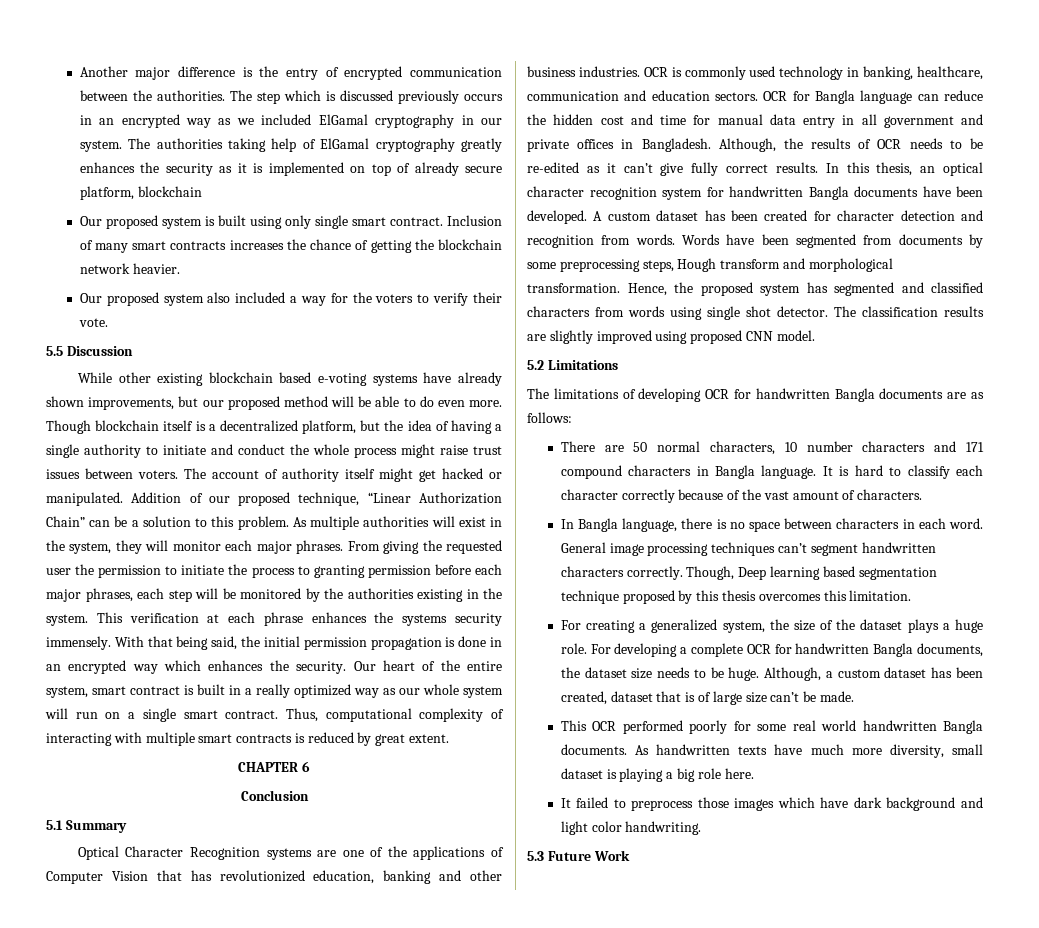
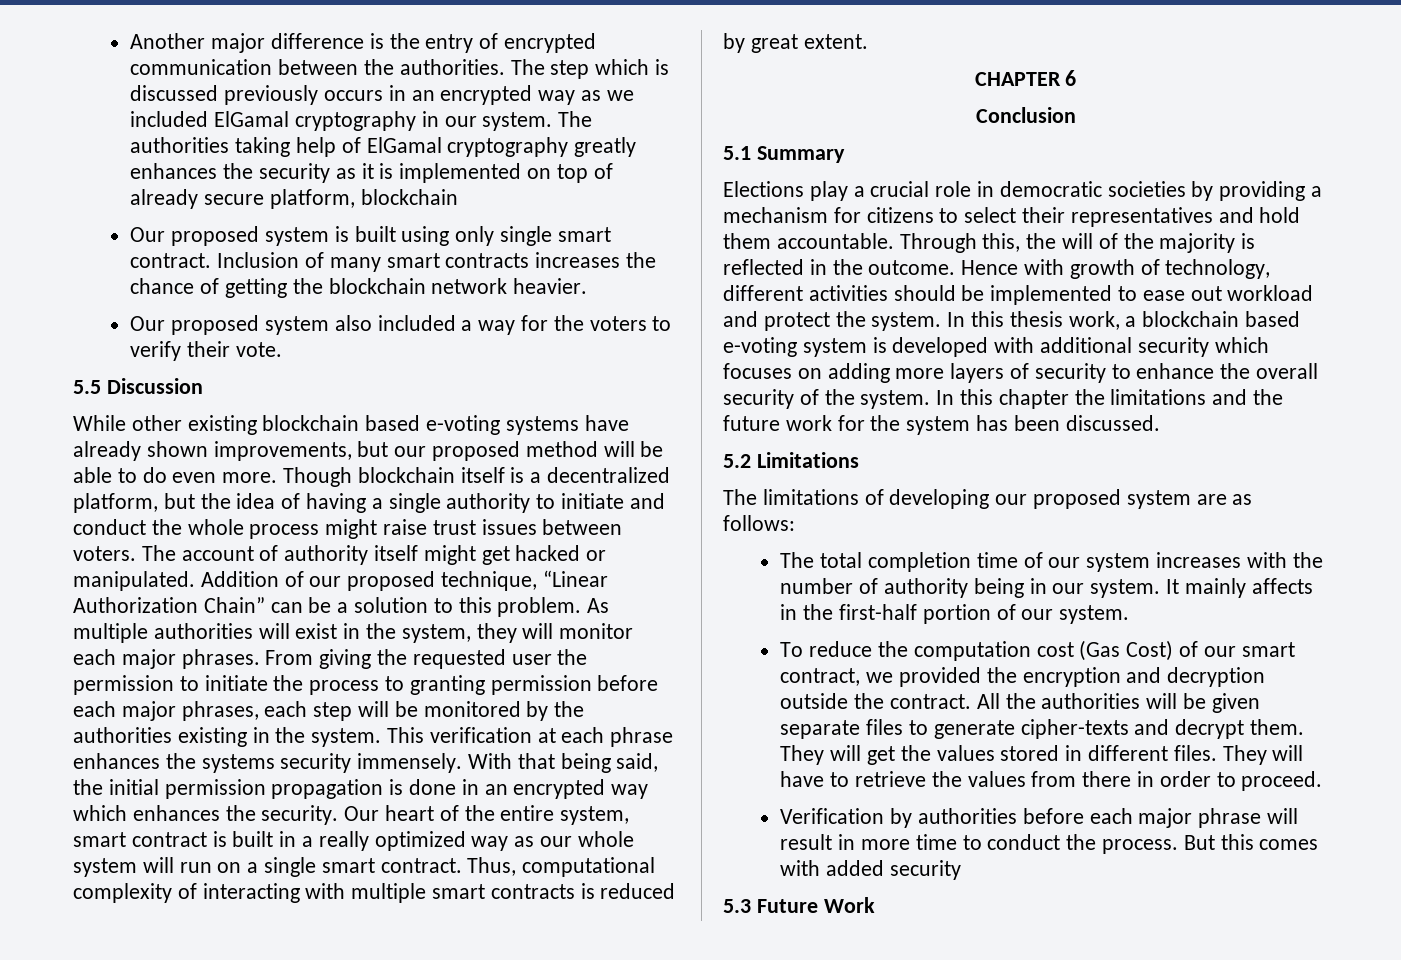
- Optical Character Recognition systems are one of the applications of Computer Vision that has revolutionized education, banking and other business industries. OCR is commonly used technology in banking, healthcare, communication and education sectors. OCR for Bangla language can reduce the hidden cost and time for manual data entry in all government and private offices in Bangladesh. Although, the results of OCR needs to be re-edited as it can’t give fully correct results. In this thesis, an optical character recognition system for handwritten Bangla documents have been developed. A custom dataset has been created for character detection and recognition from words. Words have been segmented from documents by some preprocessing steps, Hough transform and morphological transformation. Hence, the proposed system has segmented and classified characters from words using single shot detector. The classification results are slightly improved using proposed CNN model.
+ Elections play a crucial role in democratic societies by providing a mechanism for citizens to select their representatives and hold them accountable. Through this, the will of the majority is reflected in the outcome. Hence with growth of technology, different activities should be implemented to ease out workload and protect the system. In this thesis work, a blockchain based e-voting system is developed with additional security which focuses on adding more layers of security to enhance the overall security of the system. In this chapter the limitations and the future work for the system has been discussed.
- The limitations of developing OCR for handwritten Bangla documents are as follows:
- There are 50 normal characters, 10 number characters and 171 compound characters in Bangla language. It is hard to classify each character correctly because of the vast amount of characters.
- In Bangla language, there is no space between characters in each word. General image processing techniques can’t segment handwritten characters correctly. Though, Deep learning based segmentation technique proposed by this thesis overcomes this limitation.
- For creating a generalized system, the size of the dataset plays a huge role. For developing a complete OCR for handwritten Bangla documents, the dataset size needs to be huge. Although, a custom dataset has been created, dataset that is of large size can’t be made.
- This OCR performed poorly for some real world handwritten Bangla documents. As handwritten texts have much more diversity, small dataset is playing a big role here.
- It failed to preprocess those images which have dark background and light color handwriting.
+ The limitations of developing our proposed system are as follows:
+ The total completion time of our system increases with the number of authority being in our system. It mainly affects in the first-half portion of our system.
+ To reduce the computation cost (Gas Cost) of our smart contract, we provided the encryption and decryption outside the contract. All the authorities will be given separate files to generate cipher-texts and decrypt them. They will get the values stored in different files. They will have to retrieve the values from there in order to proceed.
+ Verification by authorities before each major phrase will result in more time to conduct the process. But this comes with added security

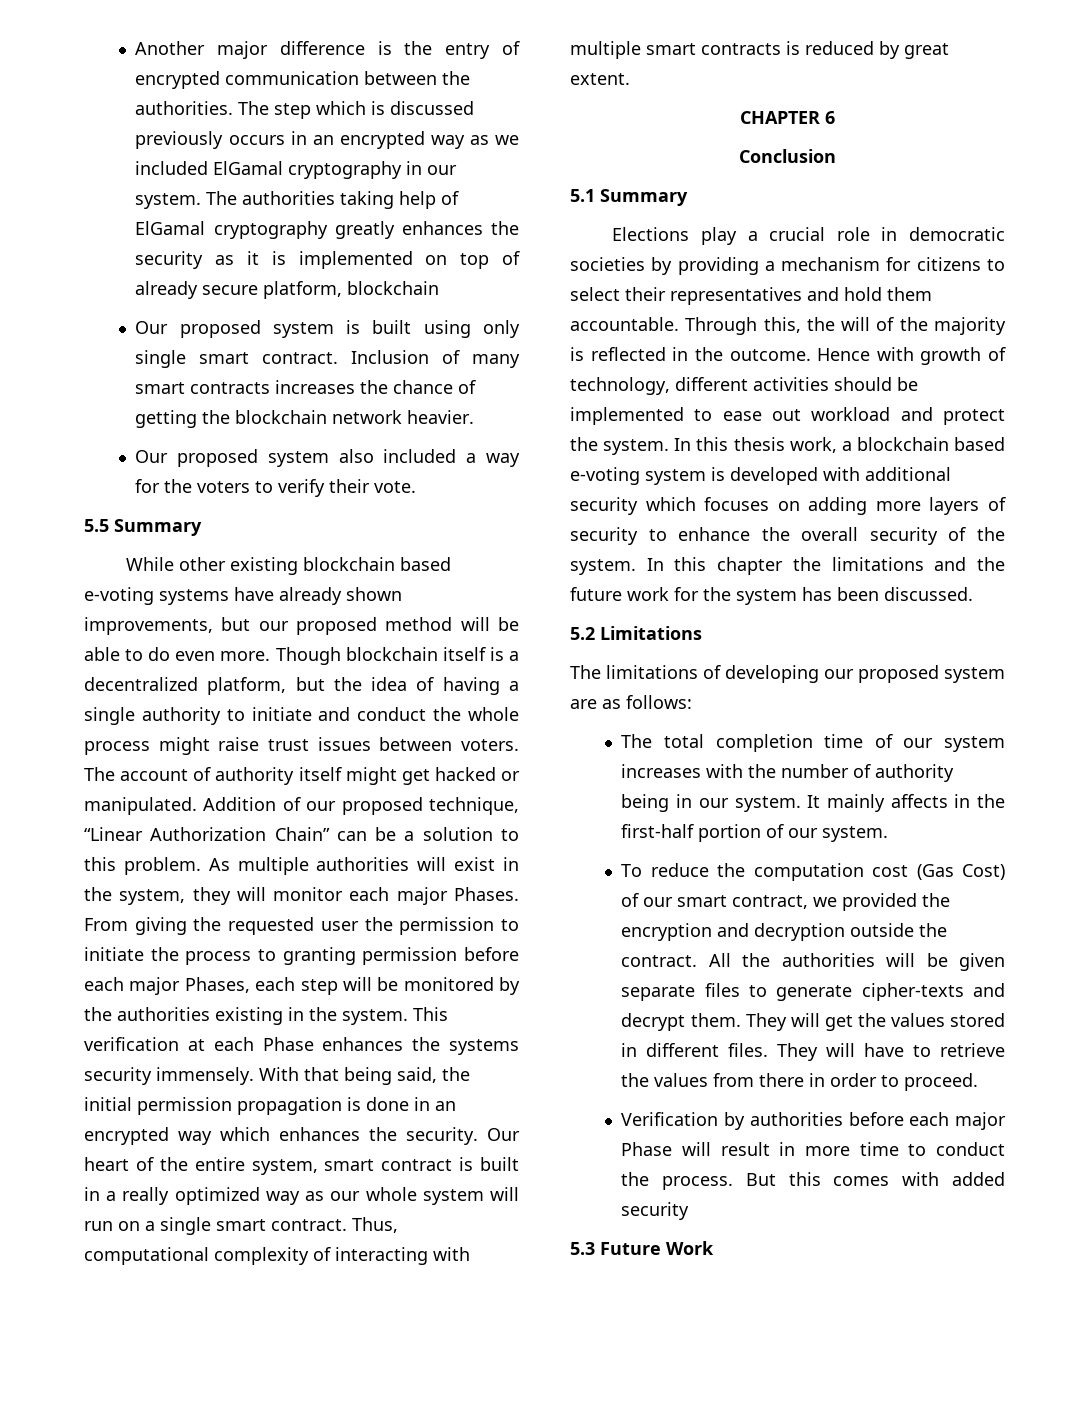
- 5.5 Discussion
+ 5.5 Summary
- As multiple authorities will exist in the system, they will monitor each major phrases.
+ As multiple authorities will exist in the system, they will monitor each major Phases.
- From giving the requested user the permission to initiate the process to granting permission before each major phrases, each step will be monitored by the authorities existing in the system.
+ From giving the requested user the permission to initiate the process to granting permission before each major Phases, each step will be monitored by the authorities existing in the system.
- This verification at each phrase enhances the systems security immensely.
+ This verification at each Phase enhances the systems security immensely.
- Verification by authorities before each major phrase will result in more time to conduct the process.
+ Verification by authorities before each major Phase will result in more time to conduct the process.

